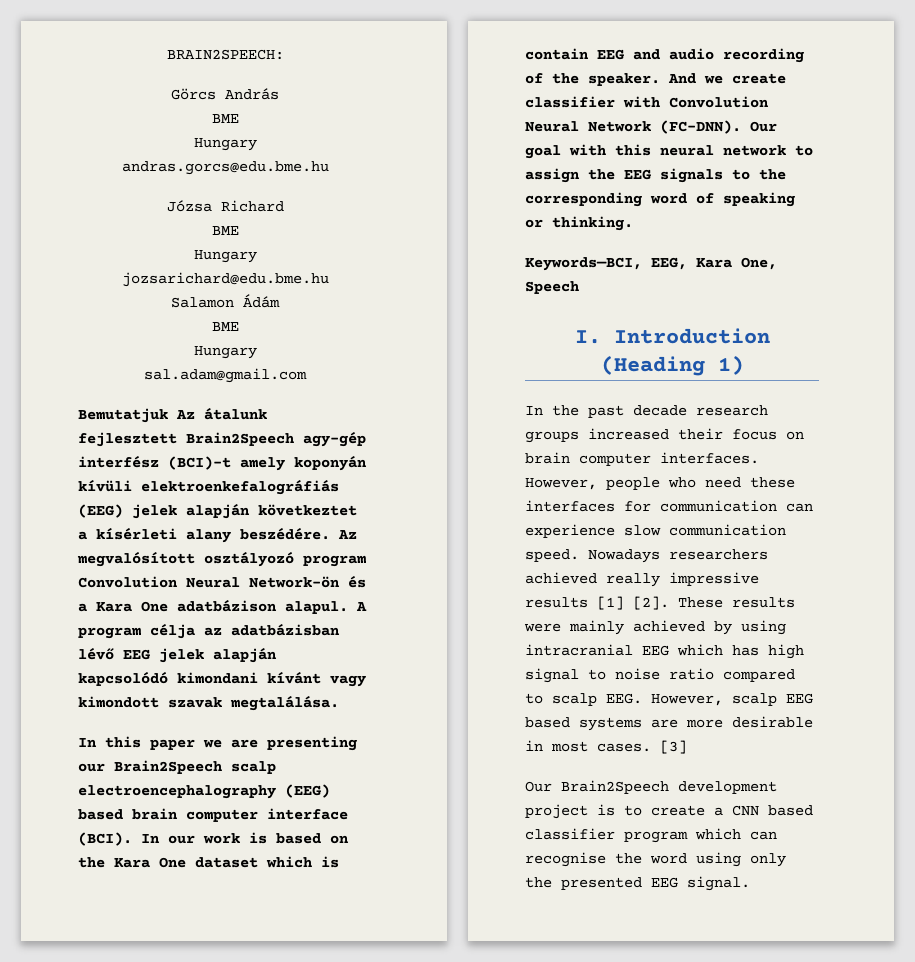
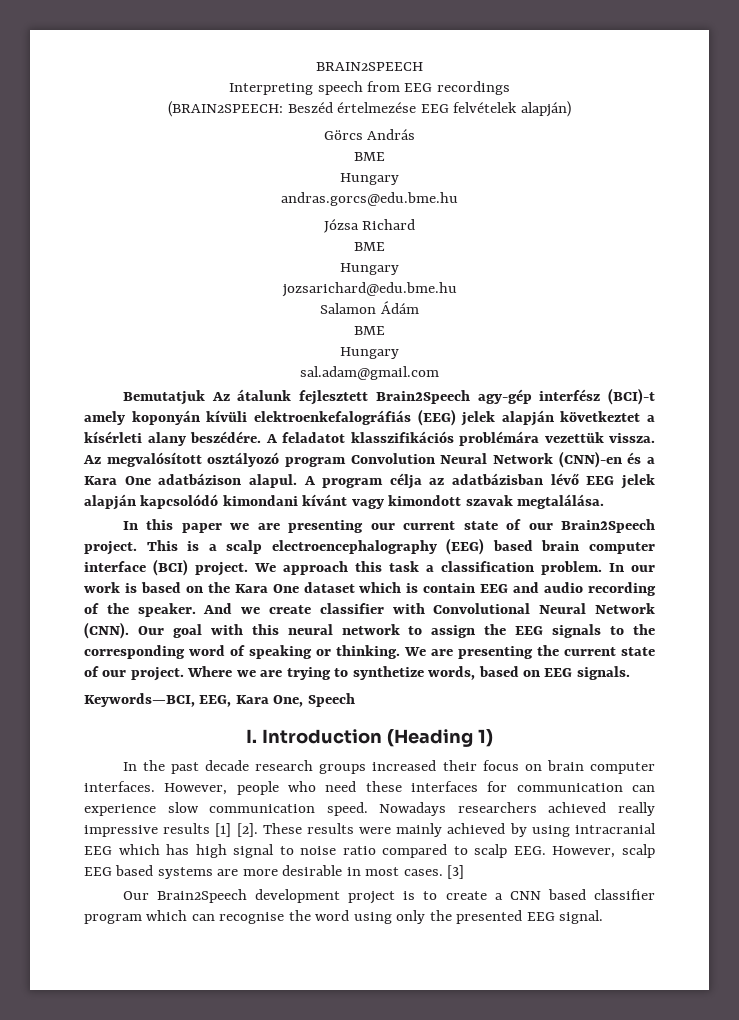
- BRAIN2SPEECH:
+ BRAIN2SPEECH
+ Interpreting speech from EEG recordings
+ (BRAIN2SPEECH: Beszéd értelmezése EEG felvételek alapján)
+ A feladatot klasszifikációs problémára vezettük vissza.
- Az megvalósított osztályozó program Convolution Neural Network-ön és a Kara One adatbázison alapul.
+ Az megvalósított osztályozó program Convolution Neural Network (CNN)-en és a Kara One adatbázison alapul.
- In this paper we are presenting our Brain2Speech scalp electroencephalography (EEG) based brain computer interface (BCI).
+ In this paper we are presenting our current state of our Brain2Speech project. This is a scalp electroencephalography (EEG) based brain computer interface (BCI) project. We approach this task a classification problem.
- And we create classifier with Convolution Neural Network (FC-DNN).
+ And we create classifier with Convolutional Neural Network (CNN).
+ We are presenting the current state of our project. Where we are trying to synthetize words, based on EEG signals.

